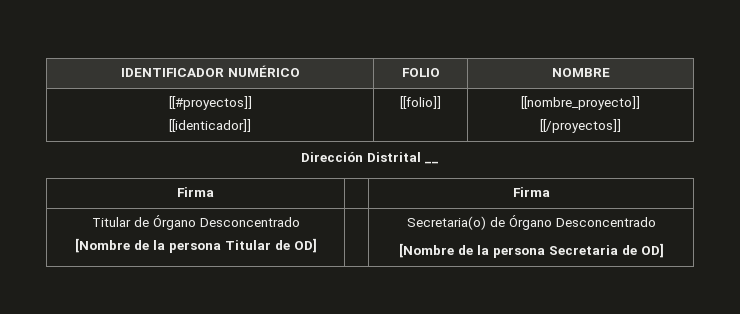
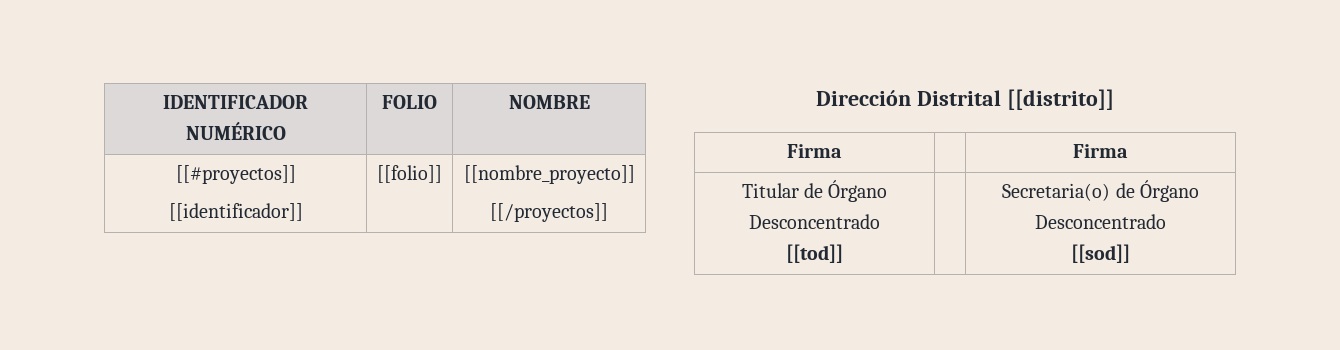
  [[#proyectos]]
- [[identicador]] | [[folio]] | [[nombre_proyecto]]
+ [[identificador]] | [[folio]] | [[nombre_proyecto]]
- Dirección Distrital __
+ Dirección Distrital [[distrito]]
  Titular de Órgano Desconcentrado
- [Nombre de la persona Titular de OD] | | Secretaria(o) de Órgano Desconcentrado
- [Nombre de la persona Secretaria de OD]
+ [[tod]] | | Secretaria(o) de Órgano Desconcentrado
+ [[sod]]

